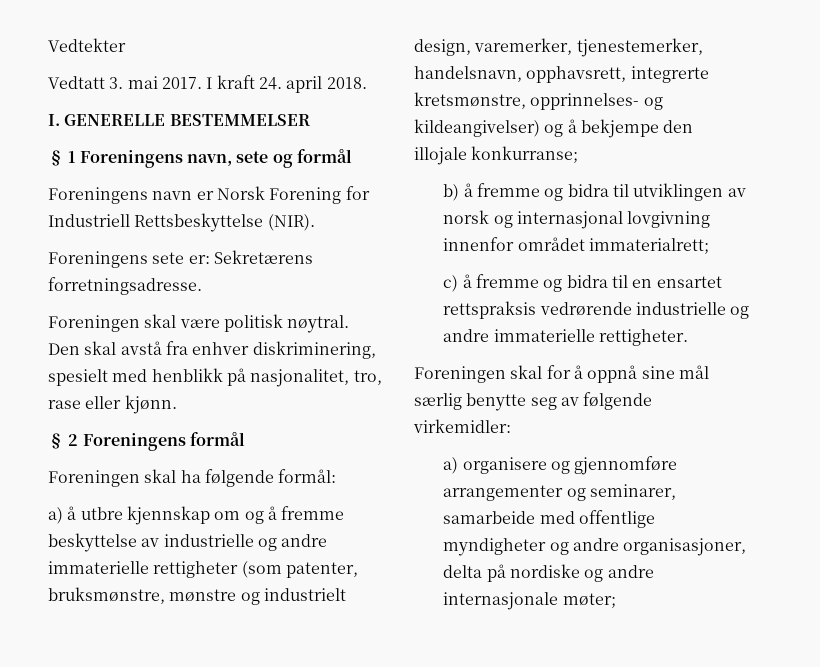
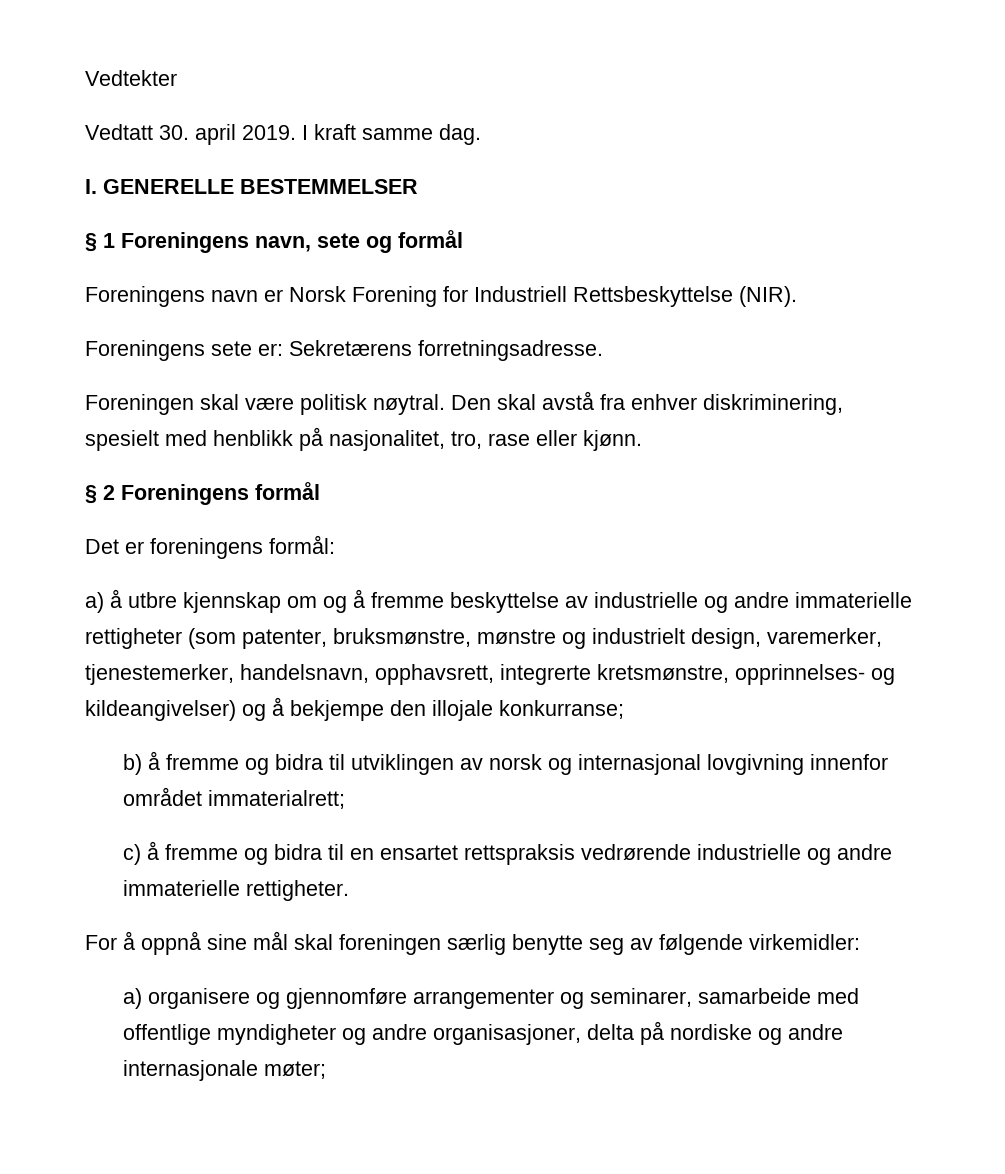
- Vedtatt 3. mai 2017. I kraft 24. april 2018.
+ Vedtatt 30. april 2019. I kraft samme dag.
- Foreningen skal ha følgende formål:
+ Det er foreningens formål:
- Foreningen skal for å oppnå sine mål særlig benytte seg av følgende virkemidler:
+ For å oppnå sine mål skal foreningen særlig benytte seg av følgende virkemidler:

